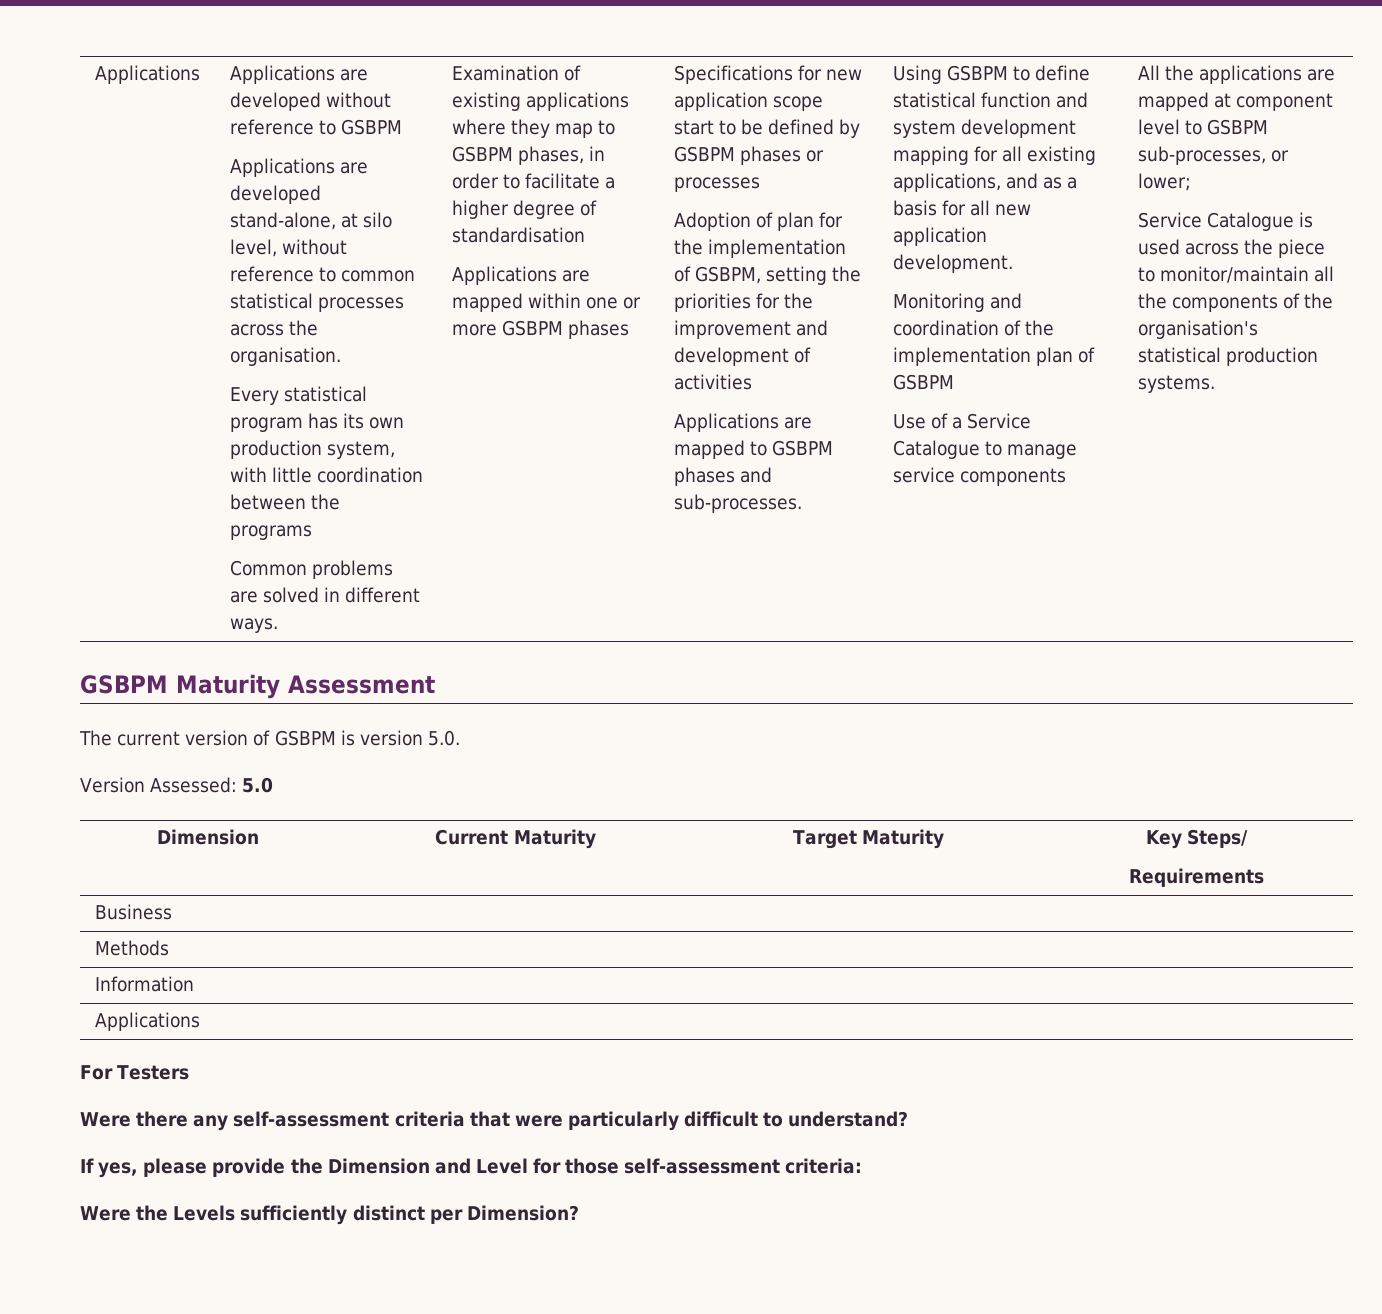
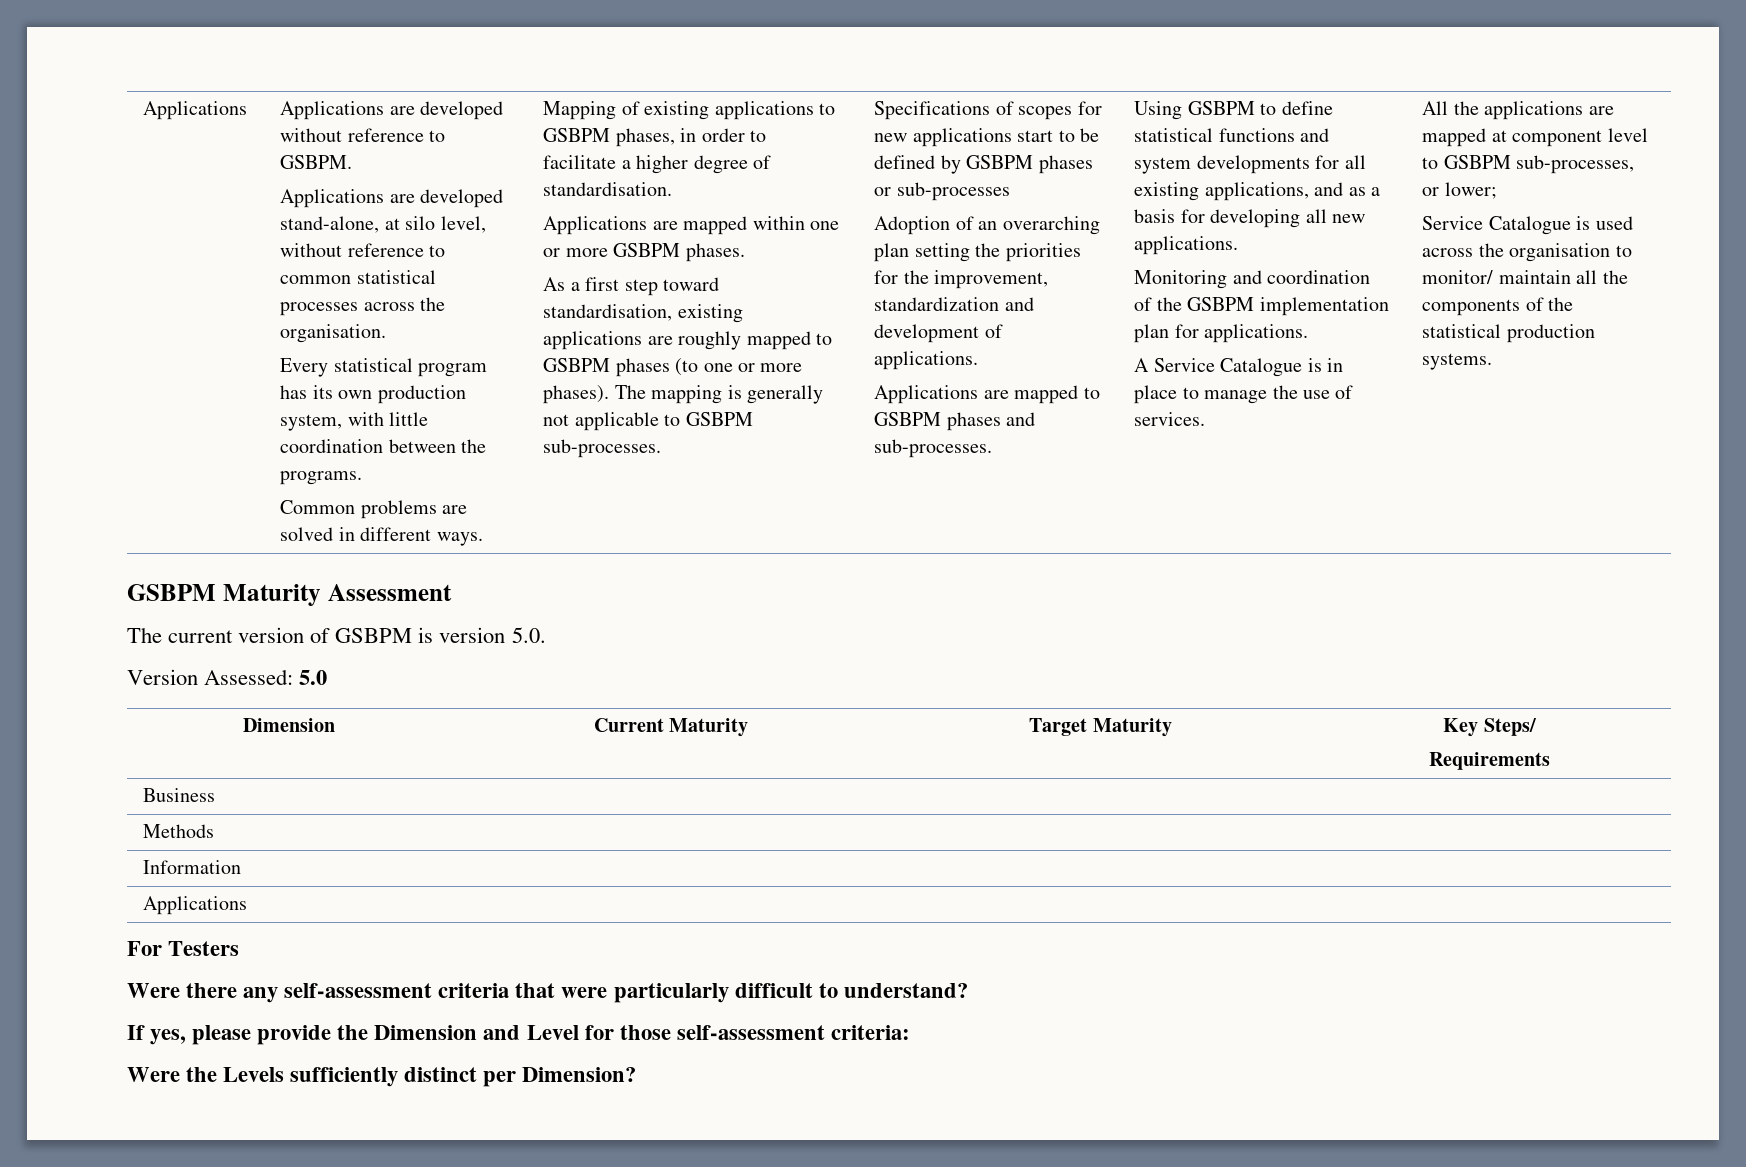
- Applications are developed without reference to GSBPM
+ Applications are developed without reference to GSBPM.
- Every statistical program has its own production system, with little coordination between the programs
+ Every statistical program has its own production system, with little coordination between the programs.
- Examination of existing applications where they map to GSBPM phases, in order to facilitate a higher degree of standardisation
+ Mapping of existing applications to GSBPM phases, in order to facilitate a higher degree of standardisation.
- Applications are mapped within one or more GSBPM phases | Specifications for new application scope start to be defined by GSBPM phases or processes
+ Applications are mapped within one or more GSBPM phases.
+ As a first step toward standardisation, existing applications are roughly mapped to GSBPM phases (to one or more phases). The mapping is generally not applicable to GSBPM sub-processes. | Specifications of scopes for new applications start to be defined by GSBPM phases or sub-processes
- Adoption of plan for the implementation of GSBPM, setting the priorities for the improvement and development of activities
+ Adoption of an overarching plan setting the priorities for the improvement, standardization and development of applications.
- Using GSBPM to define statistical function and system development mapping for all existing applications, and as a basis for all new application development.
+ Using GSBPM to define statistical functions and system developments for all existing applications, and as a basis for developing all new applications.
- Monitoring and coordination of the implementation plan of GSBPM
- Use of a Service Catalogue to manage service components
+ Monitoring and coordination of the GSBPM implementation plan for applications.
+ A Service Catalogue is in place to manage the use of services.
- Service Catalogue is used across the piece to monitor/maintain all the components of the organisation's statistical production systems.
+ Service Catalogue is used across the organisation to monitor/ maintain all the components of the statistical production systems.

